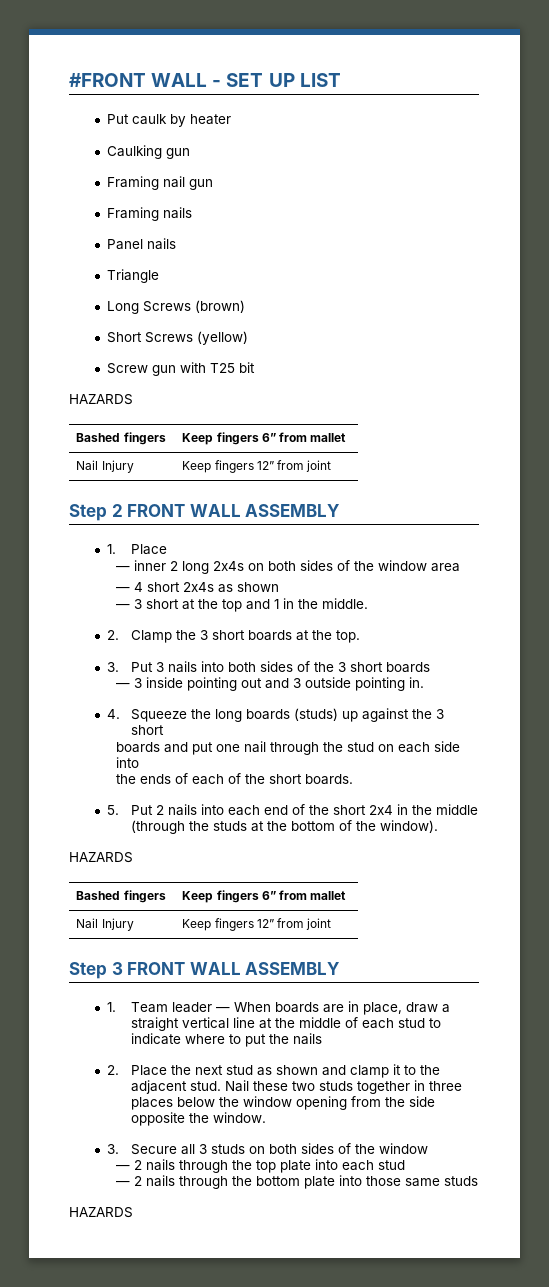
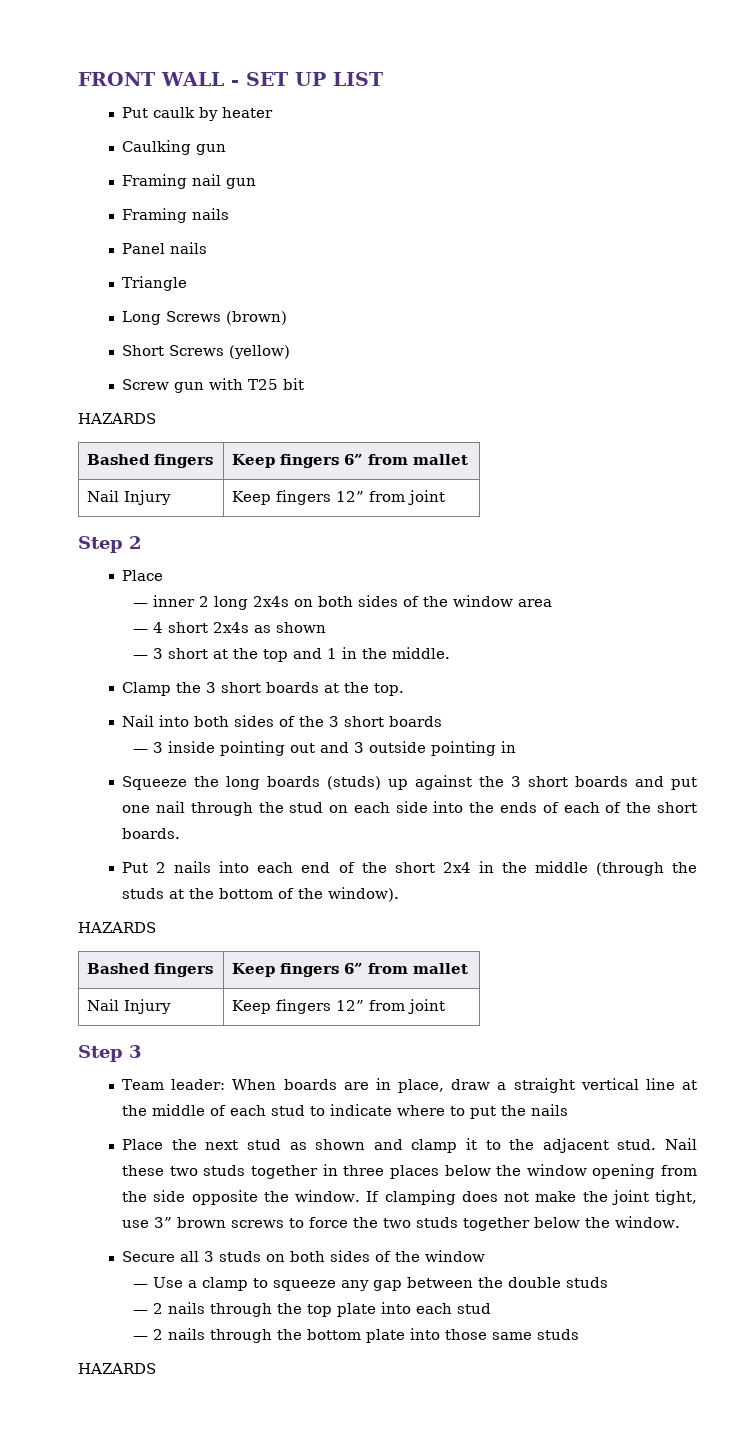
- #FRONT WALL - SET UP LIST
+ FRONT WALL - SET UP LIST
- Step 2 FRONT WALL ASSEMBLY
- 1. Place
+ Step 2
+ Place
- 2. Clamp the 3 short boards at the top.
+ Clamp the 3 short boards at the top.
- 3. Put 3 nails into both sides of the 3 short boards
+ Nail into both sides of the 3 short boards
- — 3 inside pointing out and 3 outside pointing in.
- 4. Squeeze the long boards (studs) up against the 3 short
- boards and put one nail through the stud on each side into
- the ends of each of the short boards.
+ — 3 inside pointing out and 3 outside pointing in
+ Squeeze the long boards (studs) up against the 3 short boards and put one nail through the stud on each side into the ends of each of the short boards.
- 5. Put 2 nails into each end of the short 2x4 in the middle (through the studs at the bottom of the window).
+ Put 2 nails into each end of the short 2x4 in the middle (through the studs at the bottom of the window).
- Step 3 FRONT WALL ASSEMBLY
- 1. Team leader — When boards are in place, draw a straight vertical line at the middle of each stud to indicate where to put the nails
+ Step 3
+ Team leader: When boards are in place, draw a straight vertical line at the middle of each stud to indicate where to put the nails
- 2. Place the next stud as shown and clamp it to the adjacent stud.
+ Place the next stud as shown and clamp it to the adjacent stud.
- Nail these two studs together in three places below the window opening from the side opposite the window.
- 3. Secure all 3 studs on both sides of the window
+ Nail these two studs together in three places below the window opening from the side opposite the window. If clamping does not make the joint tight, use 3” brown screws to force the two studs together below the window.
+ Secure all 3 studs on both sides of the window
+ — Use a clamp to squeeze any gap between the double studs

